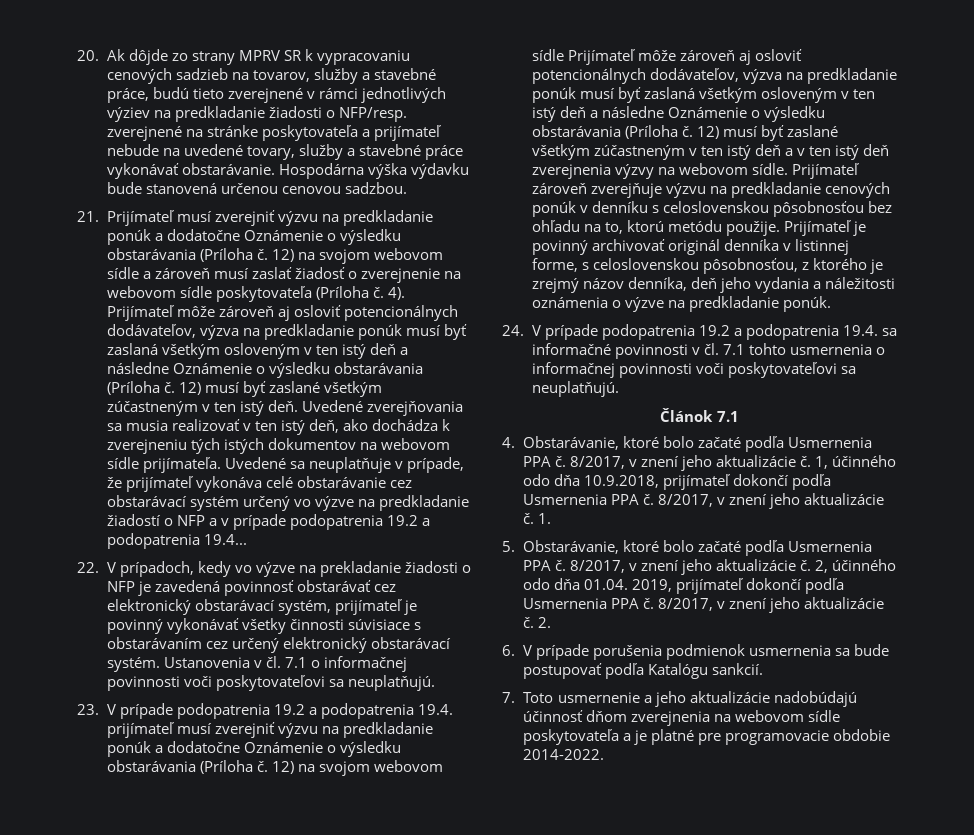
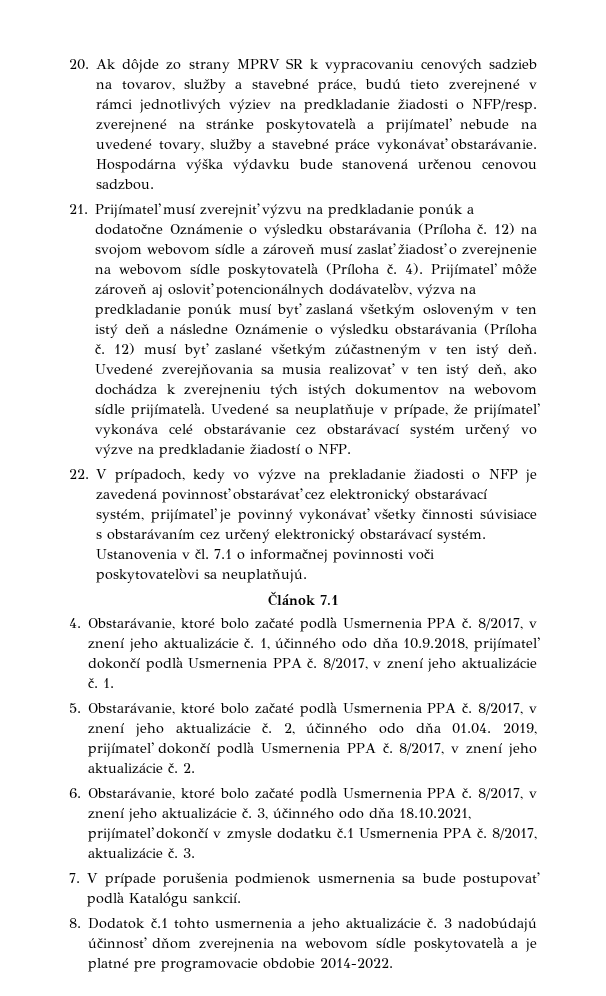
- Uvedené sa neuplatňuje v prípade, že prijímateľ vykonáva celé obstarávanie cez obstarávací systém určený vo výzve na predkladanie žiadostí o NFP a v prípade podopatrenia 19.2 a podopatrenia 19.4...
+ Uvedené sa neuplatňuje v prípade, že prijímateľ vykonáva celé obstarávanie cez obstarávací systém určený vo výzve na predkladanie žiadostí o NFP.
- 23. V prípade podopatrenia 19.2 a podopatrenia 19.4. prijímateľ musí zverejniť výzvu na predkladanie ponúk a dodatočne Oznámenie o výsledku obstarávania (Príloha č. 12) na svojom webovom sídle Prijímateľ môže zároveň aj osloviť potencionálnych dodávateľov, výzva na predkladanie ponúk musí byť zaslaná všetkým osloveným v ten istý deň a následne Oznámenie o výsledku obstarávania (Príloha č. 12) musí byť zaslané všetkým zúčastneným v ten istý deň a v ten istý deň zverejnenia výzvy na webovom sídle. Prijímateľ zároveň zverejňuje výzvu na predkladanie cenových ponúk v denníku s celoslovenskou pôsobnosťou bez ohľadu na to, ktorú metódu použije. Prijímateľ je povinný archivovať originál denníka v listinnej forme, s celoslovenskou pôsobnosťou, z ktorého je zrejmý názov denníka, deň jeho vydania a náležitosti oznámenia o výzve na predkladanie ponúk.
- 24. V prípade podopatrenia 19.2 a podopatrenia 19.4. sa informačné povinnosti v čl. 7.1 tohto usmernenia o informačnej povinnosti voči poskytovateľovi sa neuplatňujú.
- 6. V prípade porušenia podmienok usmernenia sa bude postupovať podľa Katalógu sankcií.
+ 6. Obstarávanie, ktoré bolo začaté podľa Usmernenia PPA č. 8/2017, v znení jeho aktualizácie č. 3, účinného odo dňa 18.10.2021, prijímateľ dokončí v zmysle dodatku č.1 Usmernenia PPA č. 8/2017, aktualizácie č. 3.
+ 7. V prípade porušenia podmienok usmernenia sa bude postupovať podľa Katalógu sankcií.
- 7. Toto usmernenie a jeho aktualizácie nadobúdajú účinnosť dňom zverejnenia na webovom sídle poskytovateľa a je platné pre programovacie obdobie 2014-2022.
+ 8. Dodatok č.1 tohto usmernenia a jeho aktualizácie č. 3 nadobúdajú účinnosť dňom zverejnenia na webovom sídle poskytovateľa a je platné pre programovacie obdobie 2014-2022.

